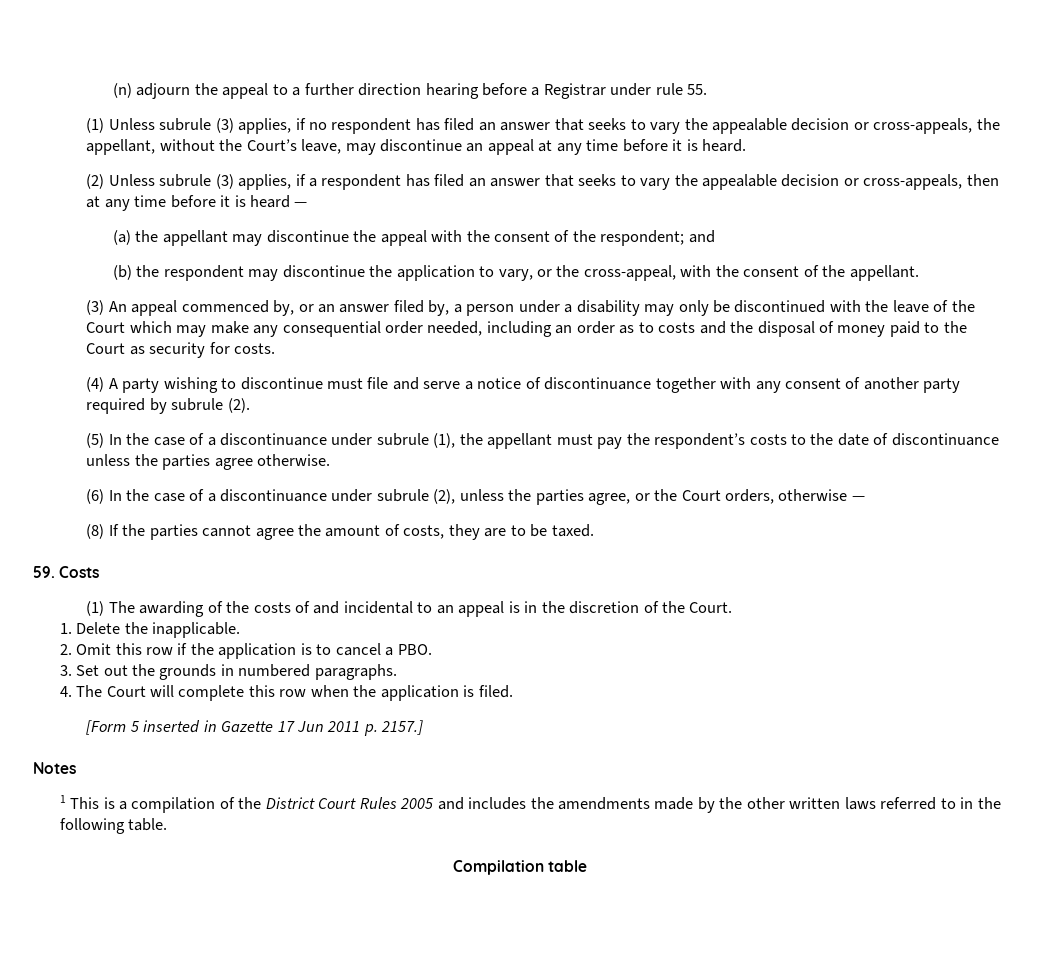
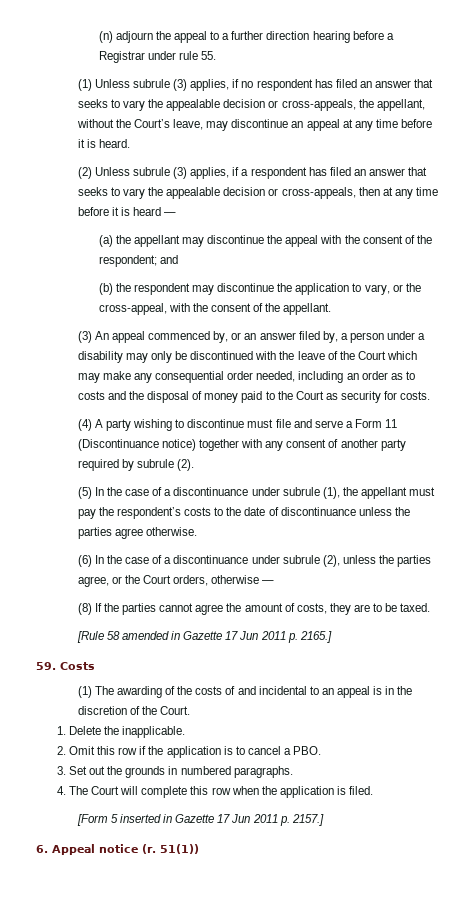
- (4) A party wishing to discontinue must file and serve a notice of discontinuance together with any consent of another party required by subrule (2).
+ (4) A party wishing to discontinue must file and serve a Form 11 (Discontinuance notice) together with any consent of another party required by subrule (2).
+ [Rule 58 amended in Gazette 17 Jun 2011 p. 2165.]
- Notes
- 1 This is a compilation of the District Court Rules 2005 and includes the amendments made by the other written laws referred to in the following table.
- Compilation table
+ 6. Appeal notice (r. 51(1))

